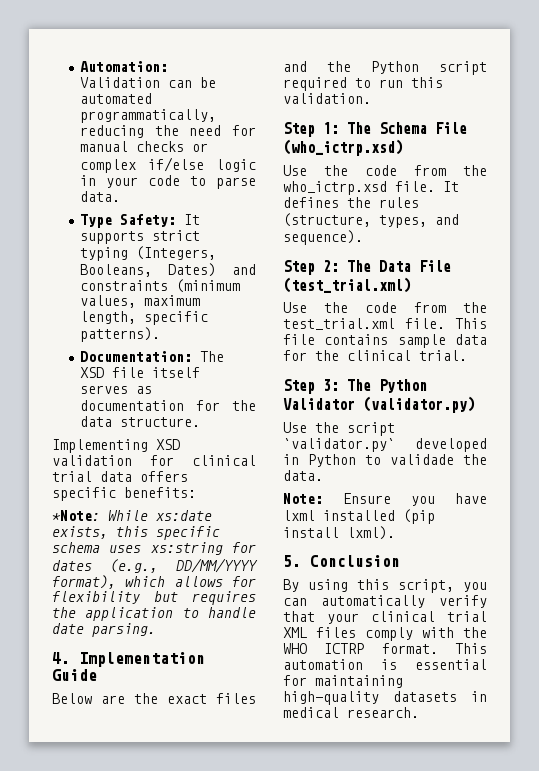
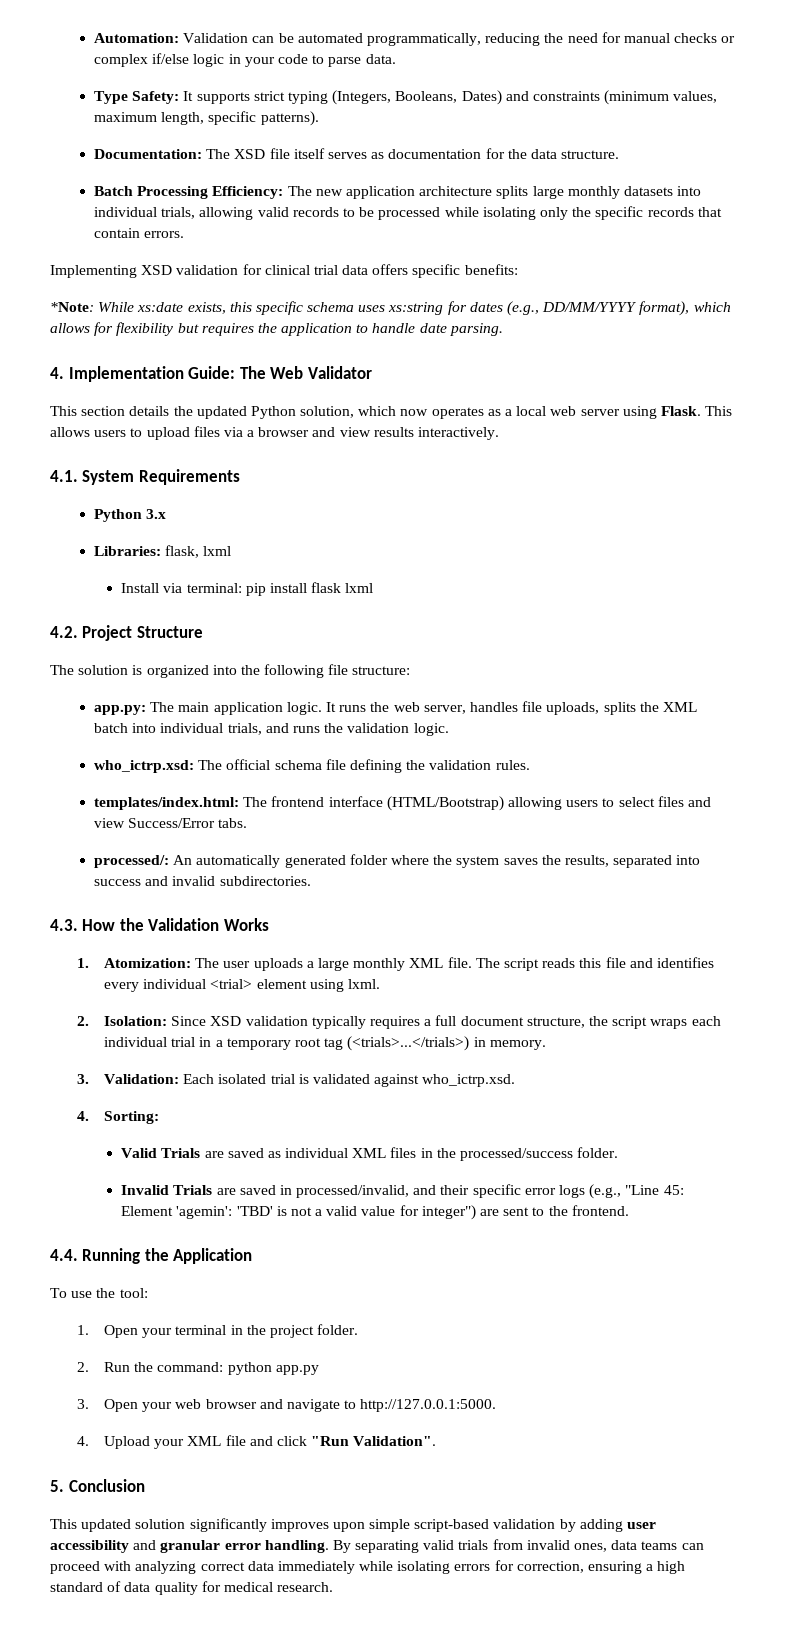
+ Batch Processing Efficiency: The new application architecture splits large monthly datasets into individual trials, allowing valid records to be processed while isolating only the specific records that contain errors.
- 4. Implementation Guide
- Below are the exact files and the Python script required to run this validation.
- Step 1: The Schema File (who_ictrp.xsd)
- Use the code from the who_ictrp.xsd file. It defines the rules (structure, types, and sequence).
- Step 2: The Data File (test_trial.xml)
- Use the code from the test_trial.xml file. This file contains sample data for the clinical trial.
- Step 3: The Python Validator (validator.py)
- Use the script `validator.py` developed in Python to validade the data.
- Note: Ensure you have lxml installed (pip install lxml).
+ 4. Implementation Guide: The Web Validator
+ This section details the updated Python solution, which now operates as a local web server using Flask. This allows users to upload files via a browser and view results interactively.
+ 4.1. System Requirements
+ Python 3.x
+ Libraries: flask, lxml
+ Install via terminal: pip install flask lxml
+ 4.2. Project Structure
+ The solution is organized into the following file structure:
+ app.py: The main application logic. It runs the web server, handles file uploads, splits the XML batch into individual trials, and runs the validation logic.
+ who_ictrp.xsd: The official schema file defining the validation rules.
+ templates/index.html: The frontend interface (HTML/Bootstrap) allowing users to select files and view Success/Error tabs.
+ processed/: An automatically generated folder where the system saves the results, separated into success and invalid subdirectories.
+ 4.3. How the Validation Works
+ 1. Atomization: The user uploads a large monthly XML file. The script reads this file and identifies every individual <trial> element using lxml.
+ 2. Isolation: Since XSD validation typically requires a full document structure, the script wraps each individual trial in a temporary root tag (<trials>...</trials>) in memory.
+ 3. Validation: Each isolated trial is validated against who_ictrp.xsd.
+ 4. Sorting:
+ Valid Trials are saved as individual XML files in the processed/success folder.
+ Invalid Trials are saved in processed/invalid, and their specific error logs (e.g., "Line 45: Element 'agemin': 'TBD' is not a valid value for integer") are sent to the frontend.
+ 4.4. Running the Application
+ To use the tool:
+ 1. Open your terminal in the project folder.
+ 2. Run the command: python app.py
+ 3. Open your web browser and navigate to http://127.0.0.1:5000.
+ 4. Upload your XML file and click "Run Validation".
  5. Conclusion
- By using this script, you can automatically verify that your clinical trial XML files comply with the WHO ICTRP format. This automation is essential for maintaining high-quality datasets in medical research.
+ This updated solution significantly improves upon simple script-based validation by adding user accessibility and granular error handling. By separating valid trials from invalid ones, data teams can proceed with analyzing correct data immediately while isolating errors for correction, ensuring a high standard of data quality for medical research.

